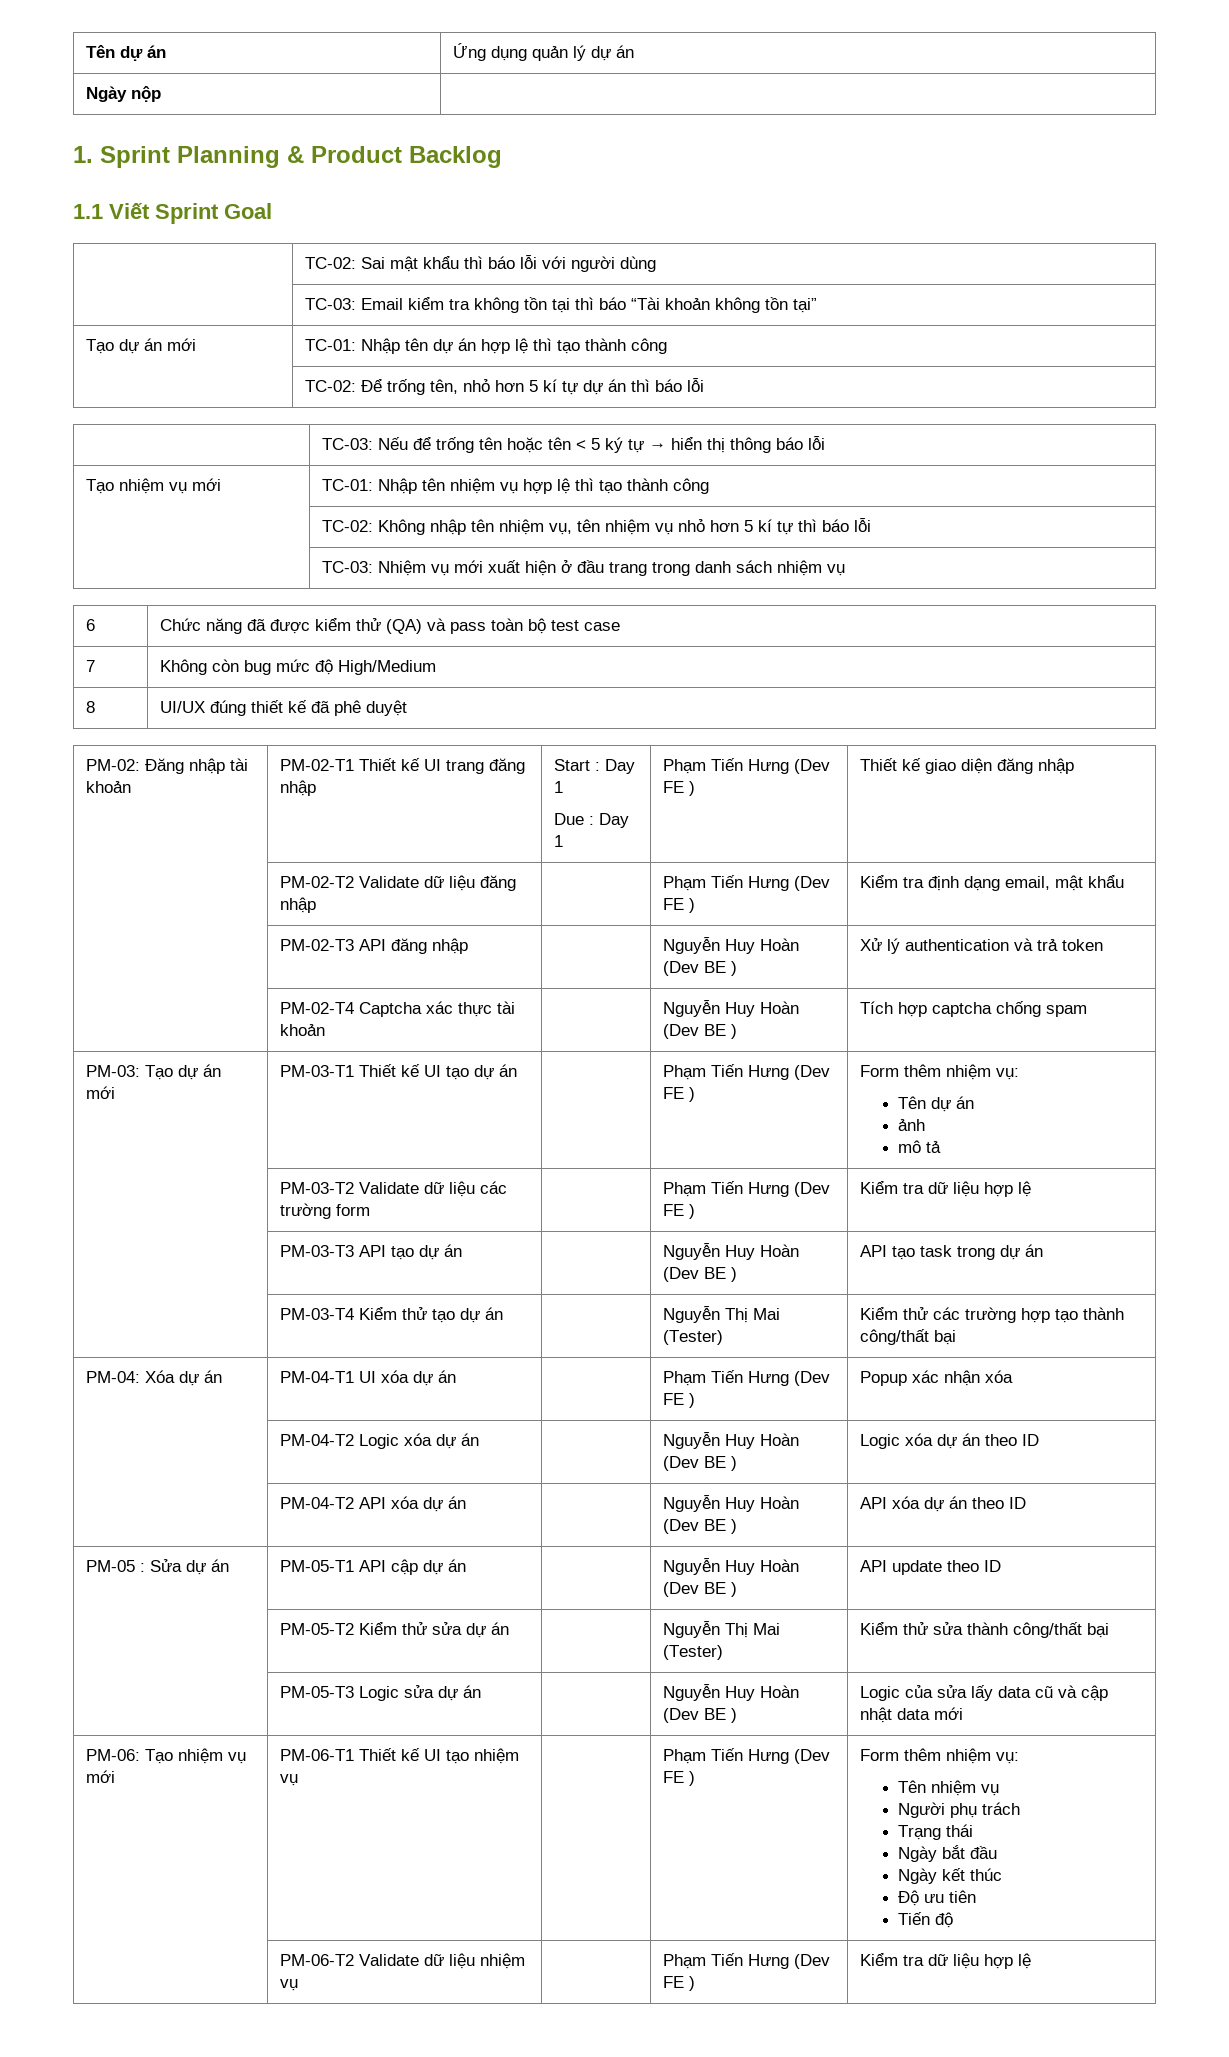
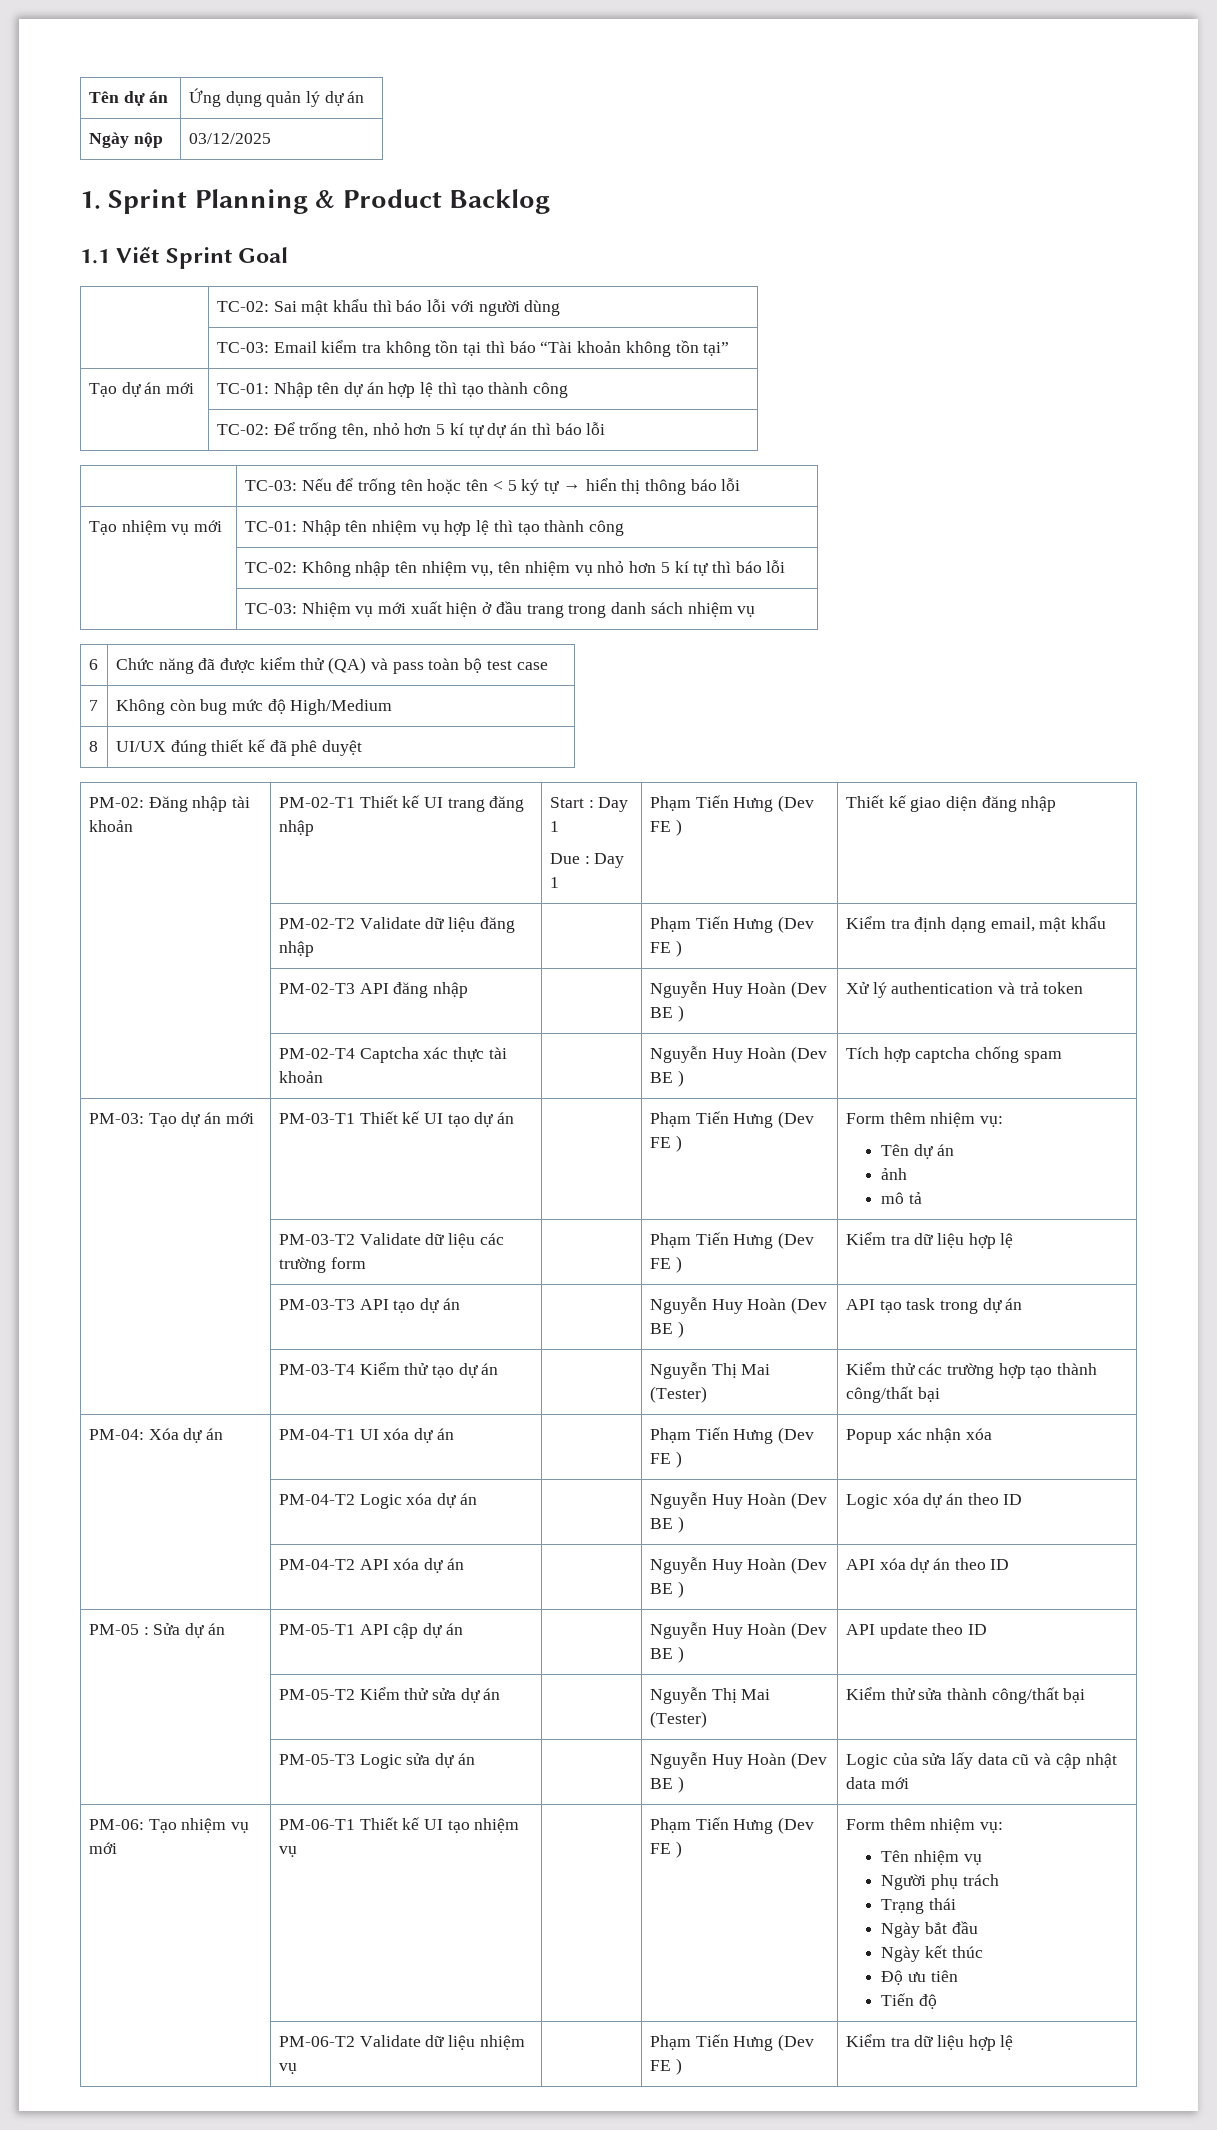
- Ngày nộp |
+ Ngày nộp | 03/12/2025

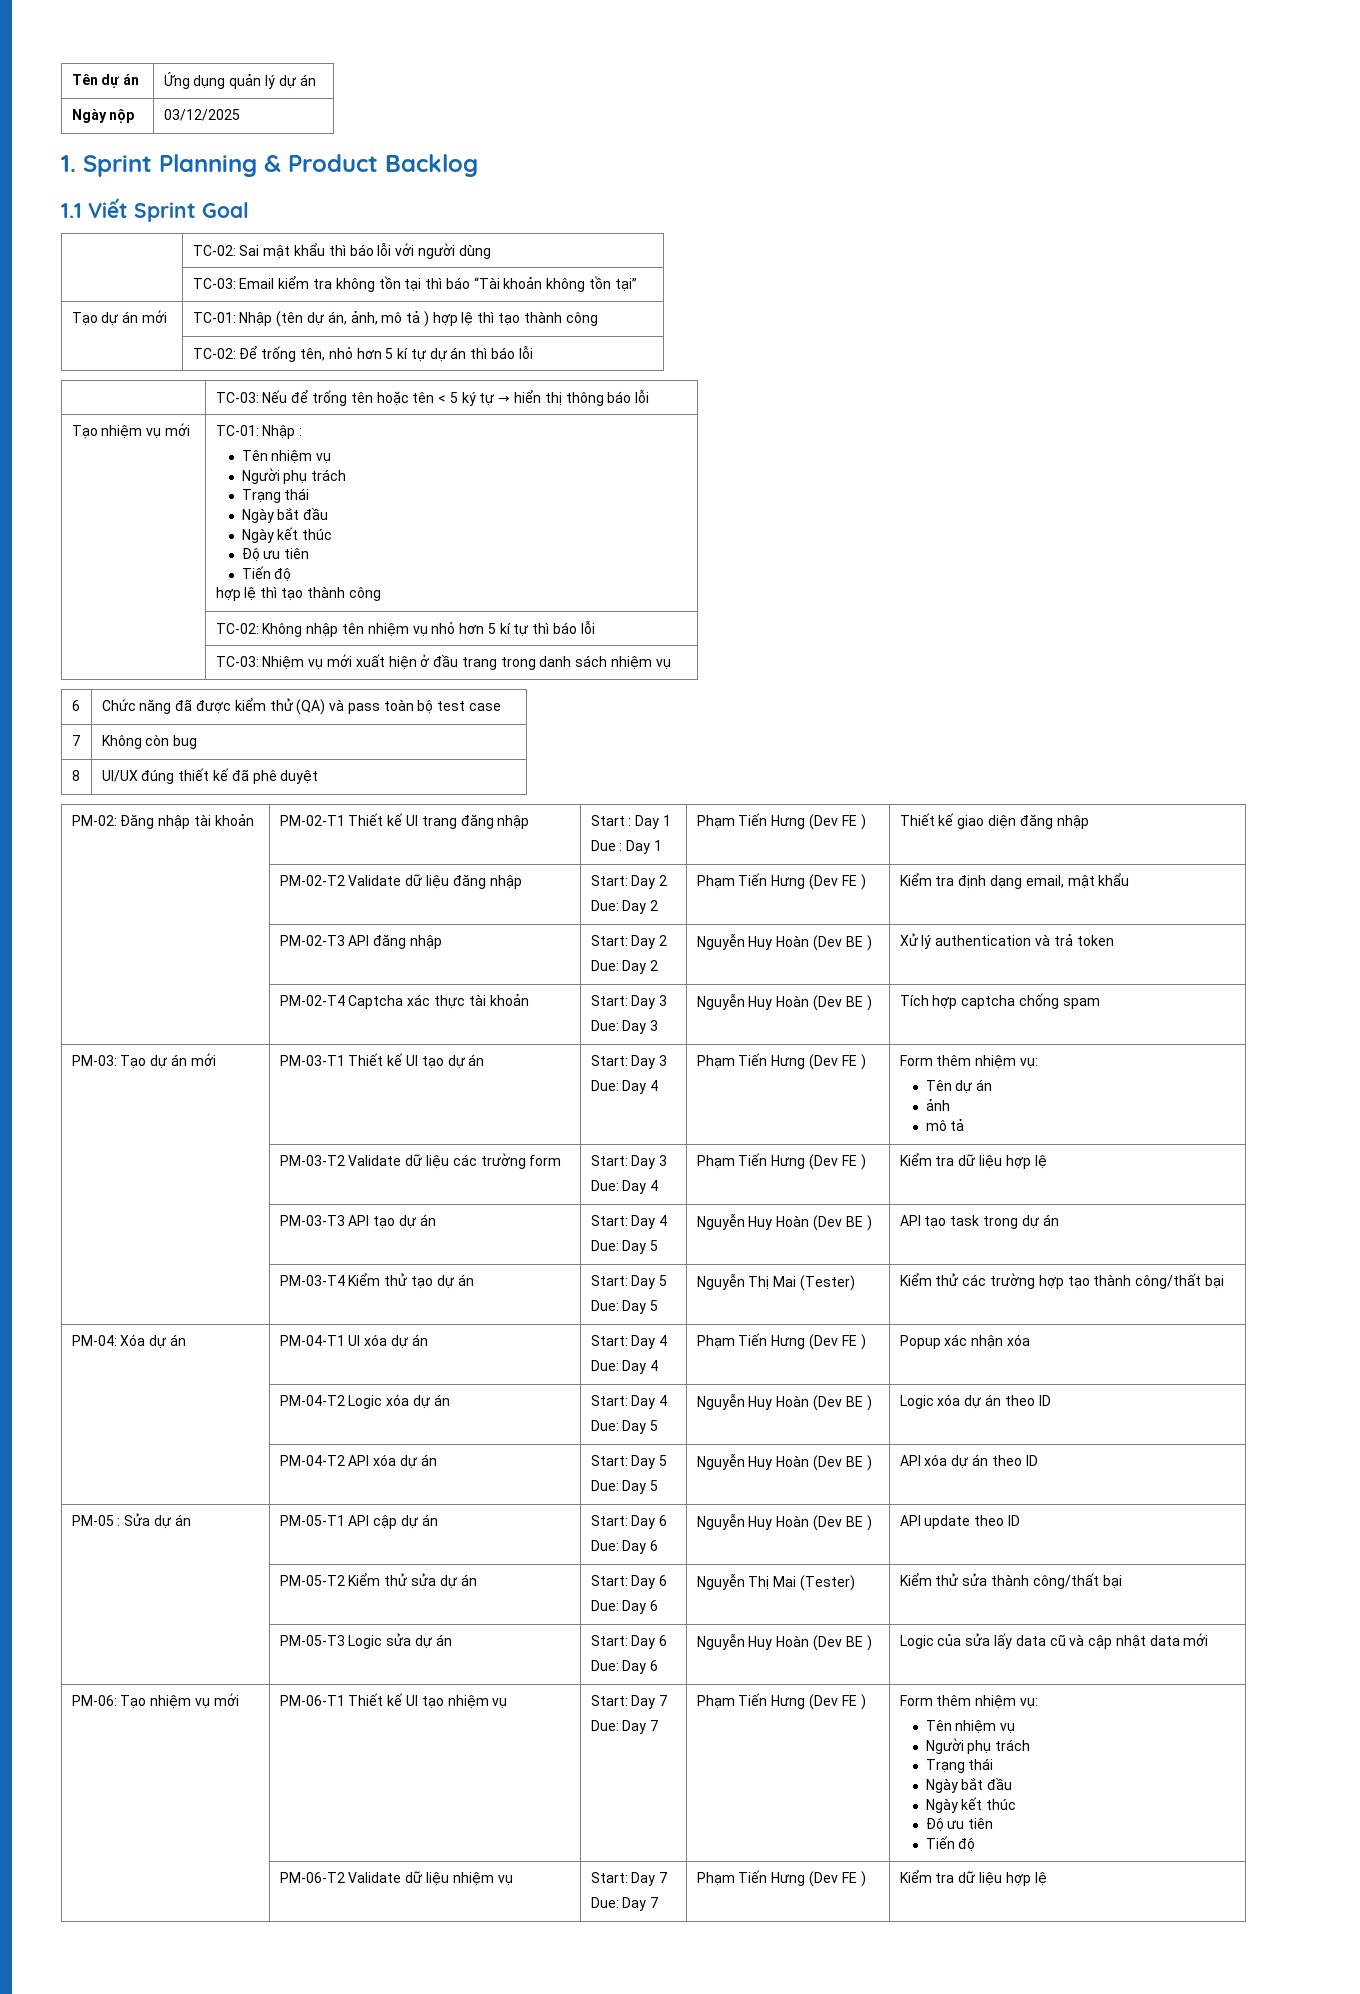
- Tạo dự án mới | TC-01: Nhập tên dự án hợp lệ thì tạo thành công
+ Tạo dự án mới | TC-01: Nhập (tên dự án, ảnh, mô tả ) hợp lệ thì tạo thành công
- Tạo nhiệm vụ mới | TC-01: Nhập tên nhiệm vụ hợp lệ thì tạo thành công
+ Tạo nhiệm vụ mới | TC-01: Nhập :
+ Tên nhiệm vụ
+ Người phụ trách
+ Trạng thái
+ Ngày bắt đầu
+ Ngày kết thúc
+ Độ ưu tiên
+ Tiến độ
+ hợp lệ thì tạo thành công
- | TC-02: Không nhập tên nhiệm vụ, tên nhiệm vụ nhỏ hơn 5 kí tự thì báo lỗi
+ | TC-02: Không nhập tên nhiệm vụ nhỏ hơn 5 kí tự thì báo lỗi
- 7 | Không còn bug mức độ High/Medium
+ 7 | Không còn bug
- | PM-02-T2 Validate dữ liệu đăng nhập | | Phạm Tiến Hưng (Dev FE ) | Kiểm tra định dạng email, mật khẩu
+ | PM-02-T2 Validate dữ liệu đăng nhập | Start: Day 2
+ Due: Day 2 | Phạm Tiến Hưng (Dev FE ) | Kiểm tra định dạng email, mật khẩu
- | PM-02-T3 API đăng nhập | | Nguyễn Huy Hoàn (Dev BE ) | Xử lý authentication và trả token
+ | PM-02-T3 API đăng nhập | Start: Day 2
+ Due: Day 2 | Nguyễn Huy Hoàn (Dev BE ) | Xử lý authentication và trả token
- | PM-02-T4 Captcha xác thực tài khoản | | Nguyễn Huy Hoàn (Dev BE ) | Tích hợp captcha chống spam
+ | PM-02-T4 Captcha xác thực tài khoản | Start: Day 3
+ Due: Day 3 | Nguyễn Huy Hoàn (Dev BE ) | Tích hợp captcha chống spam
- PM-03: Tạo dự án mới | PM-03-T1 Thiết kế UI tạo dự án | | Phạm Tiến Hưng (Dev FE ) | Form thêm nhiệm vụ:
+ PM-03: Tạo dự án mới | PM-03-T1 Thiết kế UI tạo dự án | Start: Day 3
+ Due: Day 4 | Phạm Tiến Hưng (Dev FE ) | Form thêm nhiệm vụ:
- | PM-03-T2 Validate dữ liệu các trường form | | Phạm Tiến Hưng (Dev FE ) | Kiểm tra dữ liệu hợp lệ
+ | PM-03-T2 Validate dữ liệu các trường form | Start: Day 3
+ Due: Day 4 | Phạm Tiến Hưng (Dev FE ) | Kiểm tra dữ liệu hợp lệ
- | PM-03-T3 API tạo dự án | | Nguyễn Huy Hoàn (Dev BE ) | API tạo task trong dự án
+ | PM-03-T3 API tạo dự án | Start: Day 4
+ Due: Day 5 | Nguyễn Huy Hoàn (Dev BE ) | API tạo task trong dự án
- | PM-03-T4 Kiểm thử tạo dự án | | Nguyễn Thị Mai (Tester) | Kiểm thử các trường hợp tạo thành công/thất bại
+ | PM-03-T4 Kiểm thử tạo dự án | Start: Day 5
+ Due: Day 5 | Nguyễn Thị Mai (Tester) | Kiểm thử các trường hợp tạo thành công/thất bại
- PM-04: Xóa dự án | PM-04-T1 UI xóa dự án | | Phạm Tiến Hưng (Dev FE ) | Popup xác nhận xóa
+ PM-04: Xóa dự án | PM-04-T1 UI xóa dự án | Start: Day 4
+ Due: Day 4 | Phạm Tiến Hưng (Dev FE ) | Popup xác nhận xóa
- | PM-04-T2 Logic xóa dự án | | Nguyễn Huy Hoàn (Dev BE ) | Logic xóa dự án theo ID
+ | PM-04-T2 Logic xóa dự án | Start: Day 4
+ Due: Day 5 | Nguyễn Huy Hoàn (Dev BE ) | Logic xóa dự án theo ID
- | PM-04-T2 API xóa dự án | | Nguyễn Huy Hoàn (Dev BE ) | API xóa dự án theo ID
+ | PM-04-T2 API xóa dự án | Start: Day 5
+ Due: Day 5 | Nguyễn Huy Hoàn (Dev BE ) | API xóa dự án theo ID
- PM-05 : Sửa dự án | PM-05-T1 API cập dự án | | Nguyễn Huy Hoàn (Dev BE ) | API update theo ID
+ PM-05 : Sửa dự án | PM-05-T1 API cập dự án | Start: Day 6
+ Due: Day 6 | Nguyễn Huy Hoàn (Dev BE ) | API update theo ID
- | PM-05-T2 Kiểm thử sửa dự án | | Nguyễn Thị Mai (Tester) | Kiểm thử sửa thành công/thất bại
+ | PM-05-T2 Kiểm thử sửa dự án | Start: Day 6
+ Due: Day 6 | Nguyễn Thị Mai (Tester) | Kiểm thử sửa thành công/thất bại
- | PM-05-T3 Logic sửa dự án | | Nguyễn Huy Hoàn (Dev BE ) | Logic của sửa lấy data cũ và cập nhật data mới
+ | PM-05-T3 Logic sửa dự án | Start: Day 6
+ Due: Day 6 | Nguyễn Huy Hoàn (Dev BE ) | Logic của sửa lấy data cũ và cập nhật data mới
- PM-06-T1 Thiết kế UI tạo nhiệm vụ
+ PM-06-T1 Thiết kế UI tạo nhiệm vụ | Start: Day 7
+ Due: Day 7
- | PM-06-T2 Validate dữ liệu nhiệm vụ | | Phạm Tiến Hưng (Dev FE ) | Kiểm tra dữ liệu hợp lệ
+ | PM-06-T2 Validate dữ liệu nhiệm vụ | Start: Day 7
+ Due: Day 7 | Phạm Tiến Hưng (Dev FE ) | Kiểm tra dữ liệu hợp lệ

